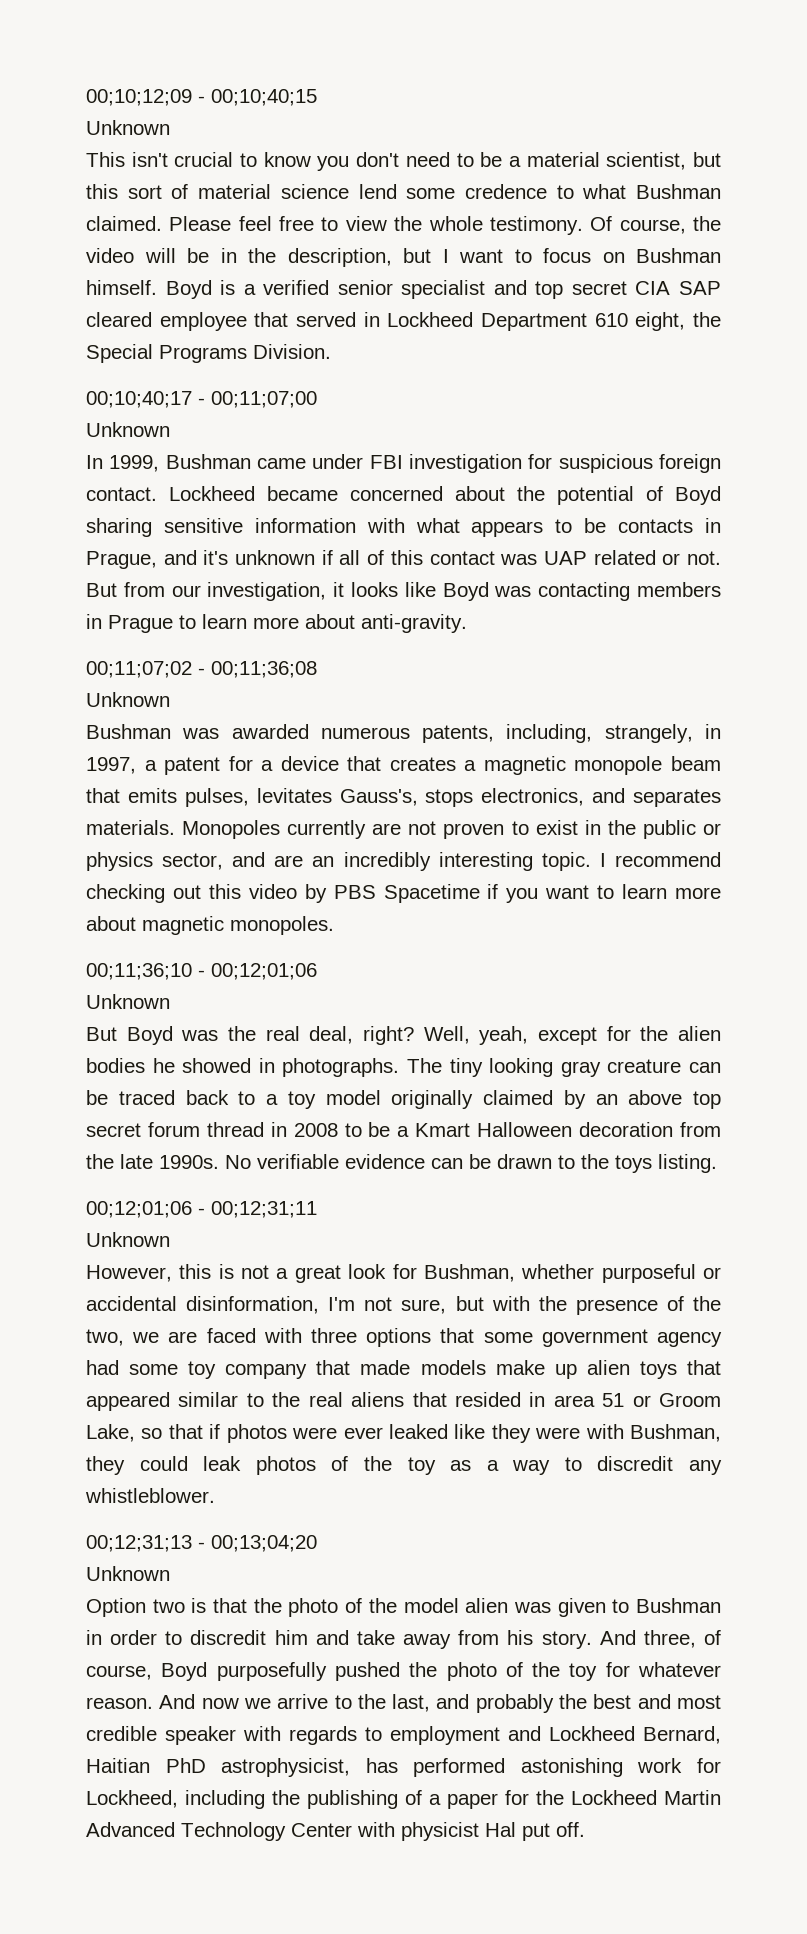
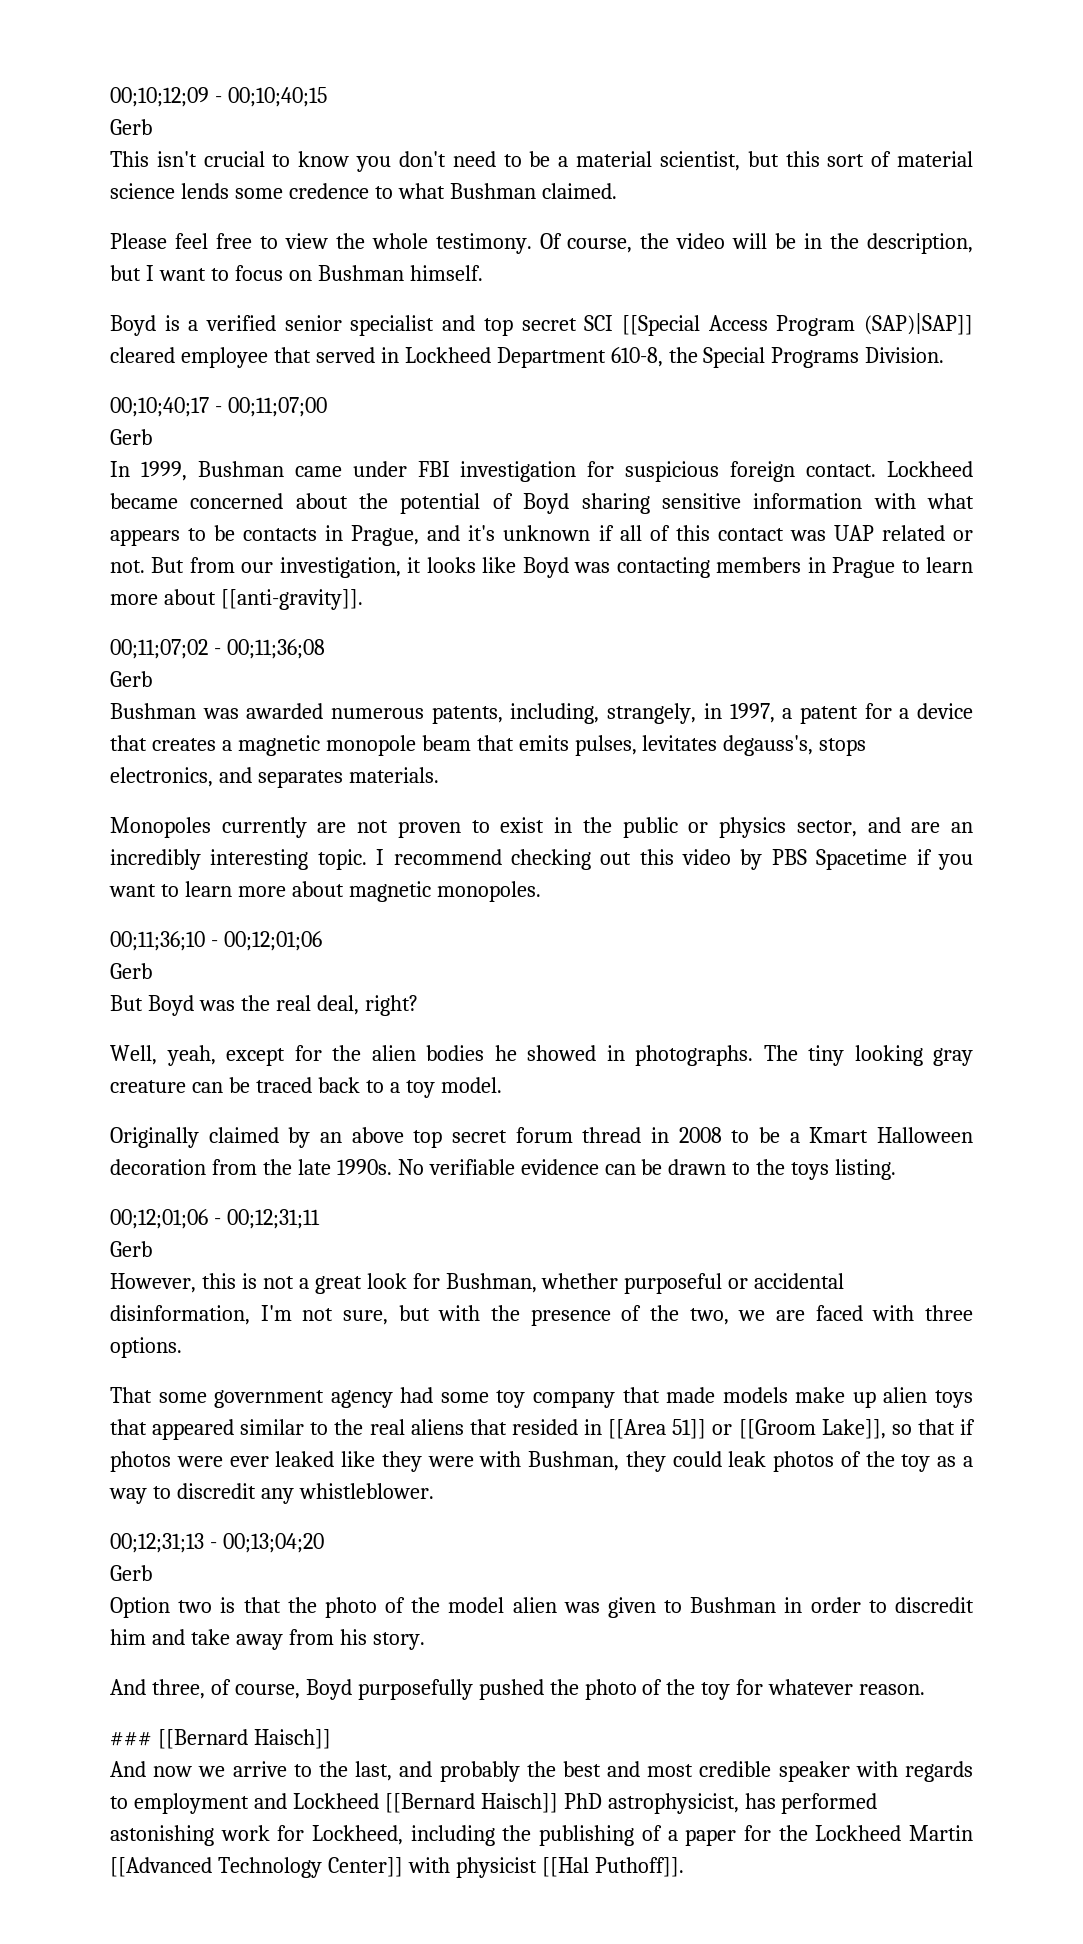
  00;10;12;09 - 00;10;40;15
- Unknown
+ Gerb
- This isn't crucial to know you don't need to be a material scientist, but this sort of material science lend some credence to what Bushman claimed. Please feel free to view the whole testimony.
+ This isn't crucial to know you don't need to be a material scientist, but this sort of material science lends some credence to what Bushman claimed.
+ Please feel free to view the whole testimony.
- Of course, the video will be in the description, but I want to focus on Bushman himself. Boyd is a verified senior specialist and top secret CIA SAP cleared employee that served in Lockheed Department 610 eight, the Special Programs Division.
+ Of course, the video will be in the description, but I want to focus on Bushman himself.
+ Boyd is a verified senior specialist and top secret SCI [[Special Access Program (SAP)|SAP]] cleared employee that served in Lockheed Department 610-8, the Special Programs Division.
  00;10;40;17 - 00;11;07;00
- Unknown
+ Gerb
- But from our investigation, it looks like Boyd was contacting members in Prague to learn more about anti-gravity.
+ But from our investigation, it looks like Boyd was contacting members in Prague to learn more about [[anti-gravity]].
  00;11;07;02 - 00;11;36;08
- Unknown
+ Gerb
- Bushman was awarded numerous patents, including, strangely, in 1997, a patent for a device that creates a magnetic monopole beam that emits pulses, levitates Gauss's, stops electronics, and separates materials. Monopoles currently are not proven to exist in the public or physics sector, and are an incredibly interesting topic.
+ Bushman was awarded numerous patents, including, strangely, in 1997, a patent for a device that creates a magnetic monopole beam that emits pulses, levitates degauss's, stops electronics, and separates materials.
+ Monopoles currently are not proven to exist in the public or physics sector, and are an incredibly interesting topic.
  00;11;36;10 - 00;12;01;06
- Unknown
+ Gerb
- But Boyd was the real deal, right? Well, yeah, except for the alien bodies he showed in photographs.
+ But Boyd was the real deal, right?
+ Well, yeah, except for the alien bodies he showed in photographs.
- The tiny looking gray creature can be traced back to a toy model originally claimed by an above top secret forum thread in 2008 to be a Kmart Halloween decoration from the late 1990s.
+ The tiny looking gray creature can be traced back to a toy model.
+ Originally claimed by an above top secret forum thread in 2008 to be a Kmart Halloween decoration from the late 1990s.
  00;12;01;06 - 00;12;31;11
- Unknown
+ Gerb
- However, this is not a great look for Bushman, whether purposeful or accidental disinformation, I'm not sure, but with the presence of the two, we are faced with three options that some government agency had some toy company that made models make up alien toys that appeared similar to the real aliens that resided in area 51 or Groom Lake, so that if photos were ever leaked like they were with Bushman, they could leak photos of the toy as a way to discredit any whistleblower.
+ However, this is not a great look for Bushman, whether purposeful or accidental disinformation, I'm not sure, but with the presence of the two, we are faced with three options.
+ That some government agency had some toy company that made models make up alien toys that appeared similar to the real aliens that resided in [[Area 51]] or [[Groom Lake]], so that if photos were ever leaked like they were with Bushman, they could leak photos of the toy as a way to discredit any whistleblower.
  00;12;31;13 - 00;13;04;20
- Unknown
+ Gerb
- Option two is that the photo of the model alien was given to Bushman in order to discredit him and take away from his story. And three, of course, Boyd purposefully pushed the photo of the toy for whatever reason. And now we arrive to the last, and probably the best and most credible speaker with regards to employment and Lockheed Bernard, Haitian PhD astrophysicist, has performed astonishing work for Lockheed, including the publishing of a paper for the Lockheed Martin Advanced Technology Center with physicist Hal put off.
+ Option two is that the photo of the model alien was given to Bushman in order to discredit him and take away from his story.
+ And three, of course, Boyd purposefully pushed the photo of the toy for whatever reason.
+ ### [[Bernard Haisch]]
+ And now we arrive to the last, and probably the best and most credible speaker with regards to employment and Lockheed [[Bernard Haisch]] PhD astrophysicist, has performed astonishing work for Lockheed, including the publishing of a paper for the Lockheed Martin [[Advanced Technology Center]] with physicist [[Hal Puthoff]].

